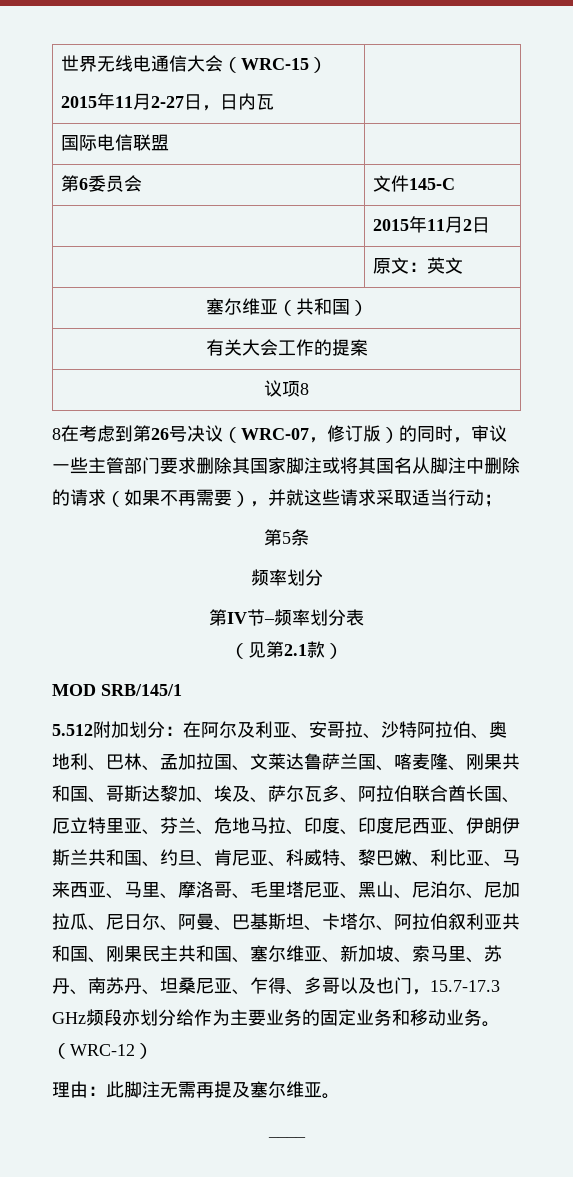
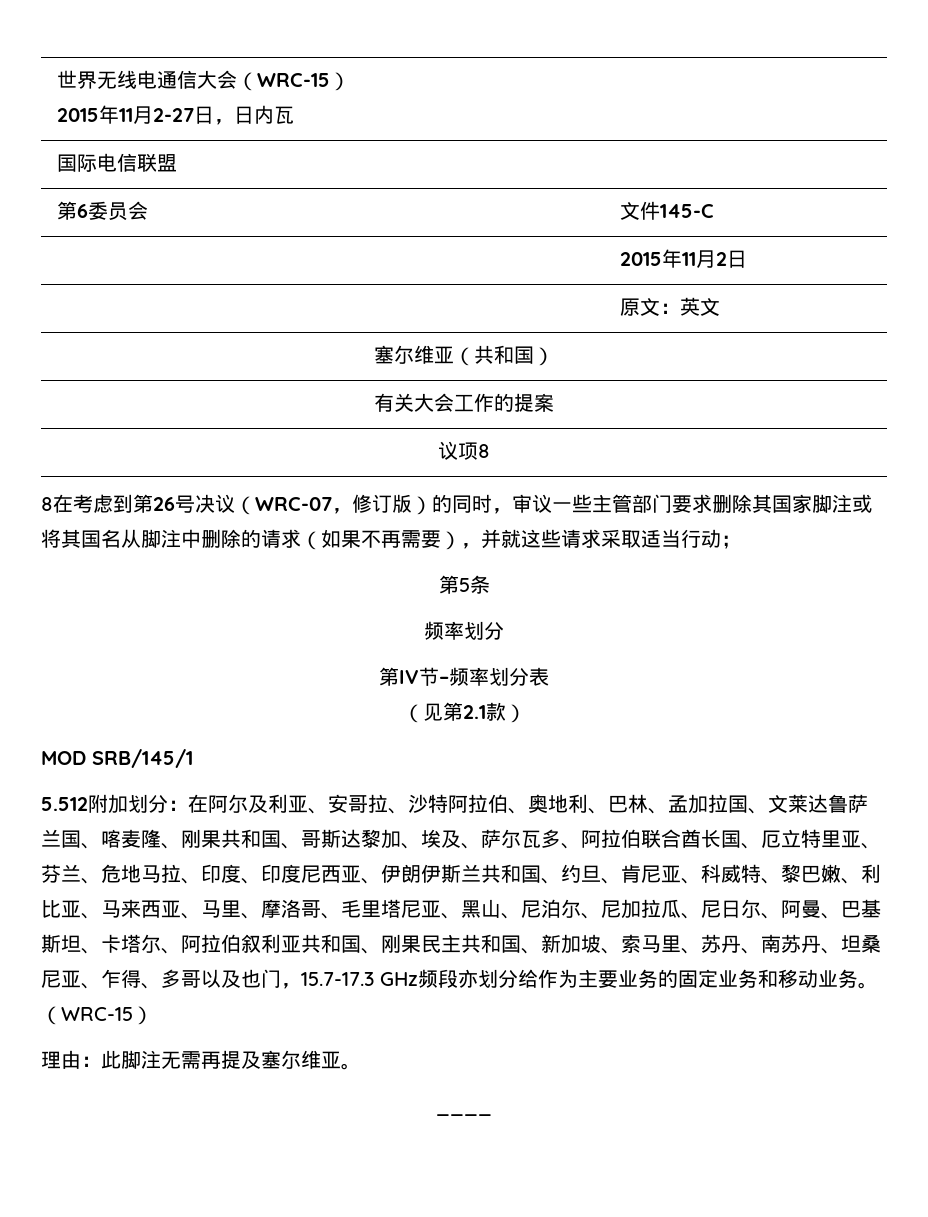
- 在阿尔及利亚、安哥拉、沙特阿拉伯、奥地利、巴林、孟加拉国、文莱达鲁萨兰国、喀麦隆、刚果共和国、哥斯达黎加、埃及、萨尔瓦多、阿拉伯联合酋长国、厄立特里亚、芬兰、危地马拉、印度、印度尼西亚、伊朗伊斯兰共和国、约旦、肯尼亚、科威特、黎巴嫩、利比亚、马来西亚、马里、摩洛哥、毛里塔尼亚、黑山、尼泊尔、尼加拉瓜、尼日尔、阿曼、巴基斯坦、卡塔尔、阿拉伯叙利亚共和国、刚果民主共和国、塞尔维亚、新加坡、索马里、苏丹、南苏丹、坦桑尼亚、乍得、多哥以及也门，15.7-17.3 GHz频段亦划分给作为主要业务的固定业务和移动业务。（WRC-12）
+ 在阿尔及利亚、安哥拉、沙特阿拉伯、奥地利、巴林、孟加拉国、文莱达鲁萨兰国、喀麦隆、刚果共和国、哥斯达黎加、埃及、萨尔瓦多、阿拉伯联合酋长国、厄立特里亚、芬兰、危地马拉、印度、印度尼西亚、伊朗伊斯兰共和国、约旦、肯尼亚、科威特、黎巴嫩、利比亚、马来西亚、马里、摩洛哥、毛里塔尼亚、黑山、尼泊尔、尼加拉瓜、尼日尔、阿曼、巴基斯坦、卡塔尔、阿拉伯叙利亚共和国、刚果民主共和国、新加坡、索马里、苏丹、南苏丹、坦桑尼亚、乍得、多哥以及也门，15.7-17.3 GHz频段亦划分给作为主要业务的固定业务和移动业务。（WRC-15）

